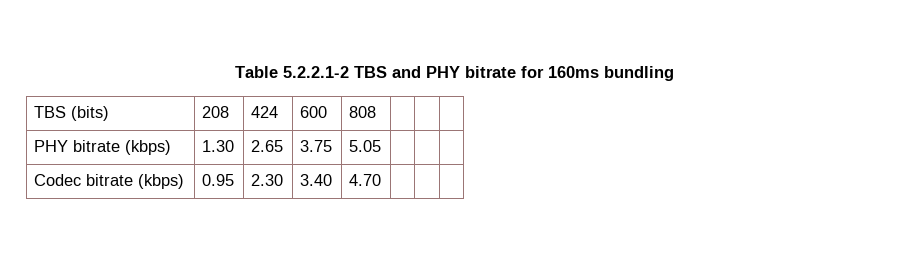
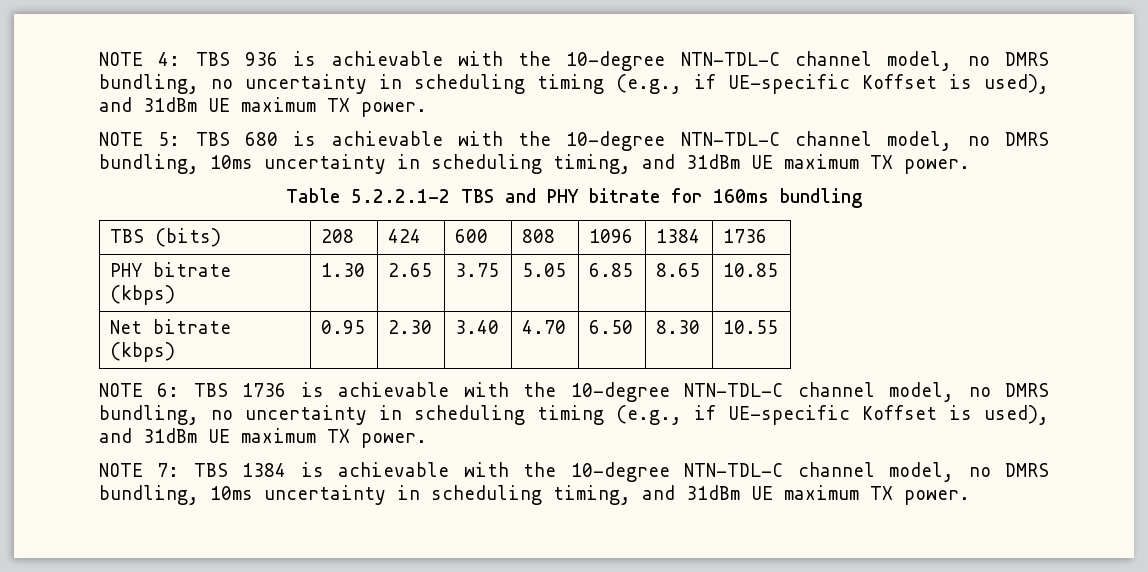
+ NOTE 4: TBS 936 is achievable with the 10-degree NTN-TDL-C channel model, no DMRS bundling, no uncertainty in scheduling timing (e.g., if UE-specific Koffset is used), and 31dBm UE maximum TX power.
+ NOTE 5: TBS 680 is achievable with the 10-degree NTN-TDL-C channel model, no DMRS bundling, 10ms uncertainty in scheduling timing, and 31dBm UE maximum TX power.
- TBS (bits) | 208 | 424 | 600 | 808 | | |
+ TBS (bits) | 208 | 424 | 600 | 808 | 1096 | 1384 | 1736
- PHY bitrate (kbps) | 1.30 | 2.65 | 3.75 | 5.05 | | |
- Codec bitrate (kbps) | 0.95 | 2.30 | 3.40 | 4.70 | | |
+ PHY bitrate (kbps) | 1.30 | 2.65 | 3.75 | 5.05 | 6.85 | 8.65 | 10.85
+ Net bitrate (kbps) | 0.95 | 2.30 | 3.40 | 4.70 | 6.50 | 8.30 | 10.55
+ NOTE 6: TBS 1736 is achievable with the 10-degree NTN-TDL-C channel model, no DMRS bundling, no uncertainty in scheduling timing (e.g., if UE-specific Koffset is used), and 31dBm UE maximum TX power.
+ NOTE 7: TBS 1384 is achievable with the 10-degree NTN-TDL-C channel model, no DMRS bundling, 10ms uncertainty in scheduling timing, and 31dBm UE maximum TX power.

